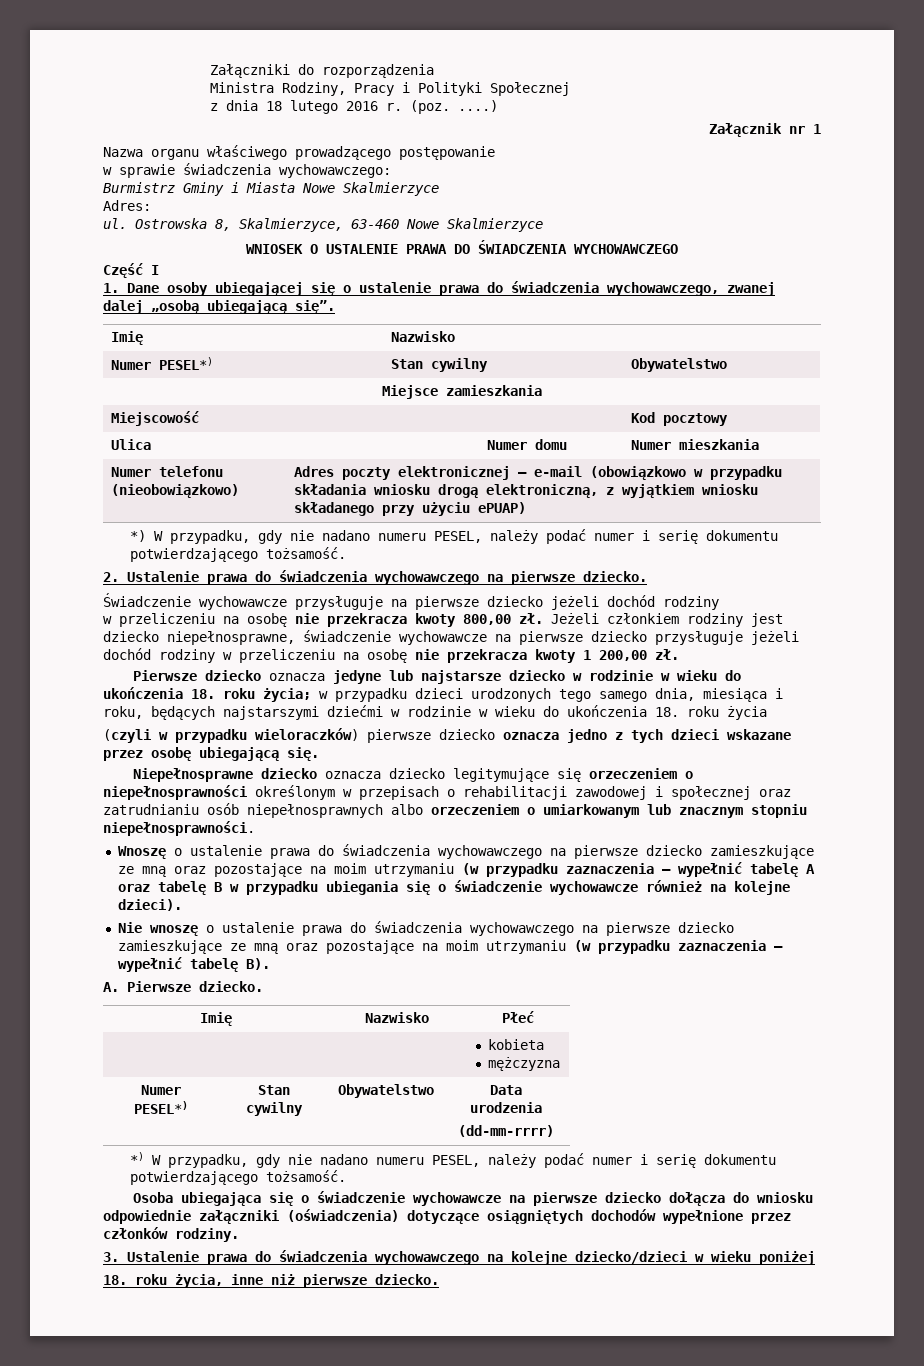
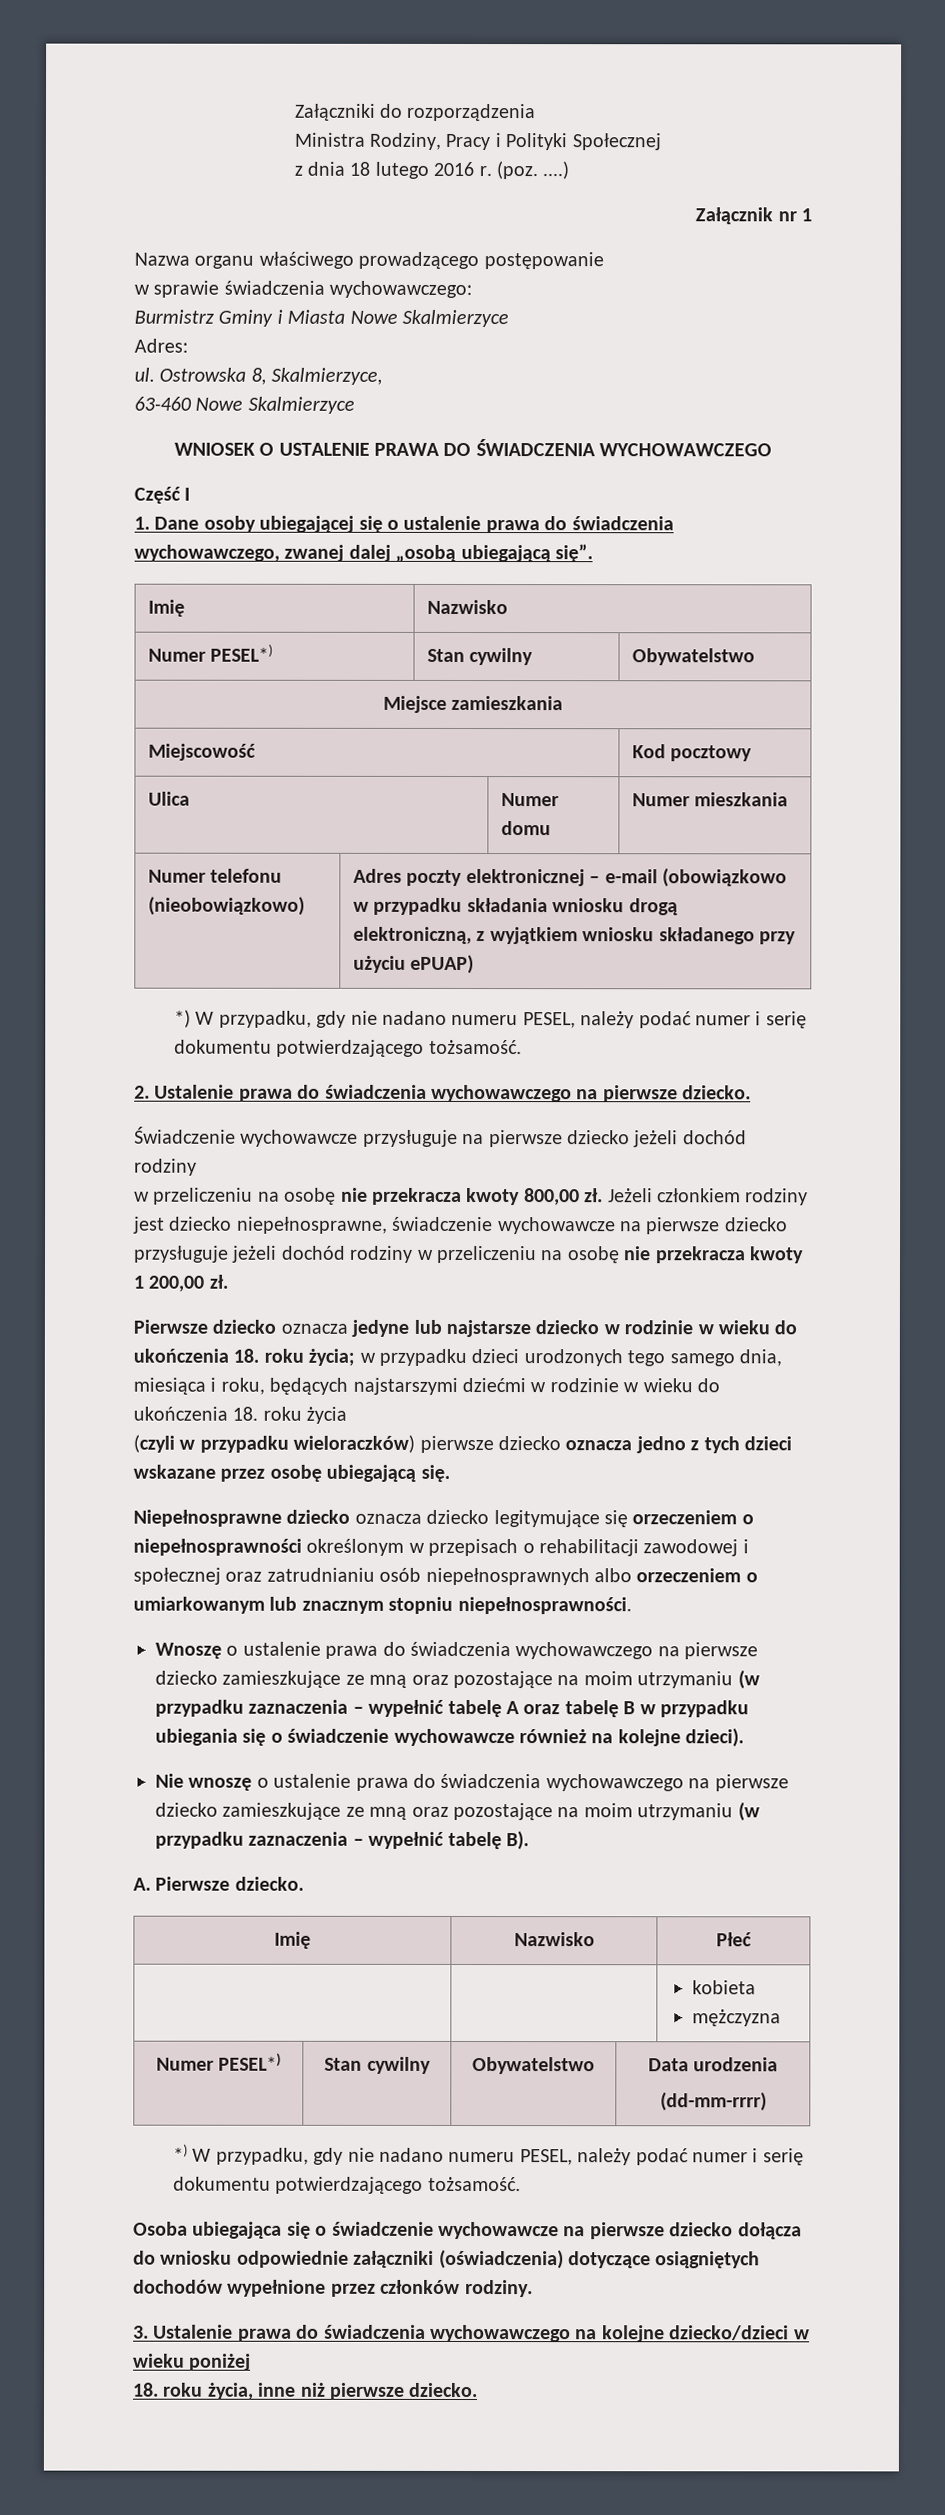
- Ostrowska 8, Skalmierzyce, 63-460 Nowe Skalmierzyce
+ Ostrowska 8, Skalmierzyce,
+ 63-460 Nowe Skalmierzyce

